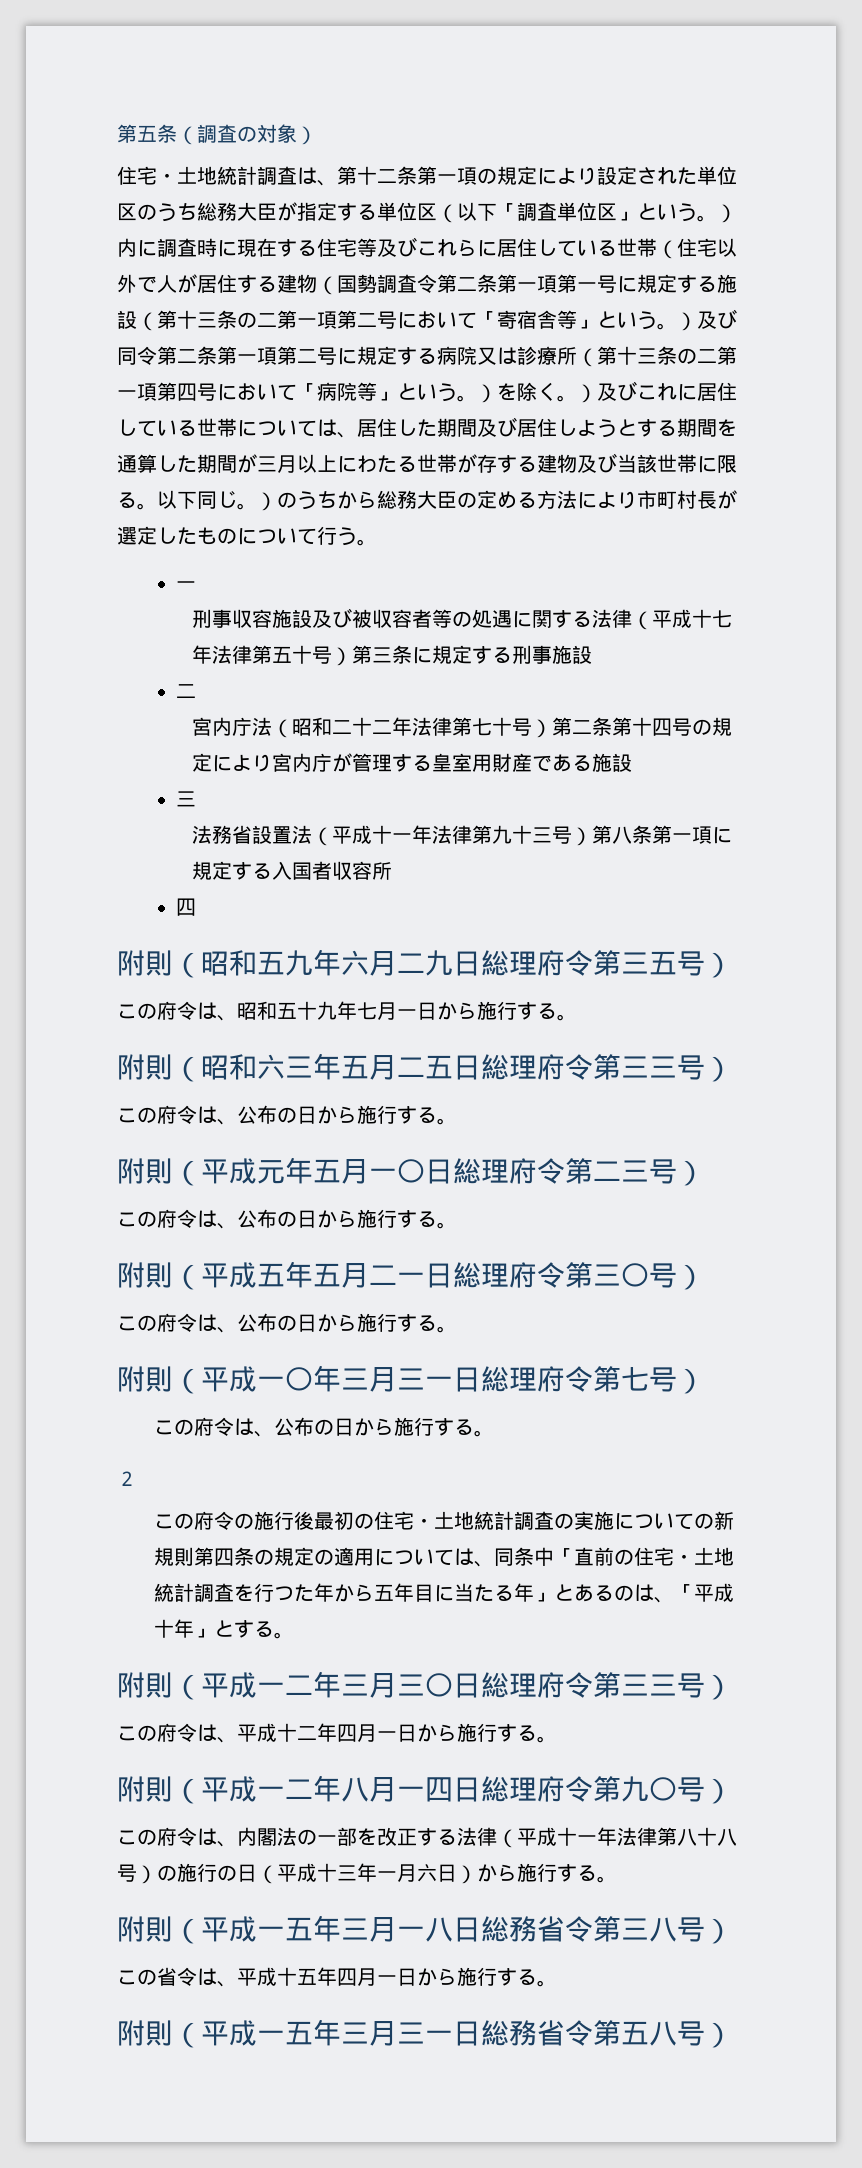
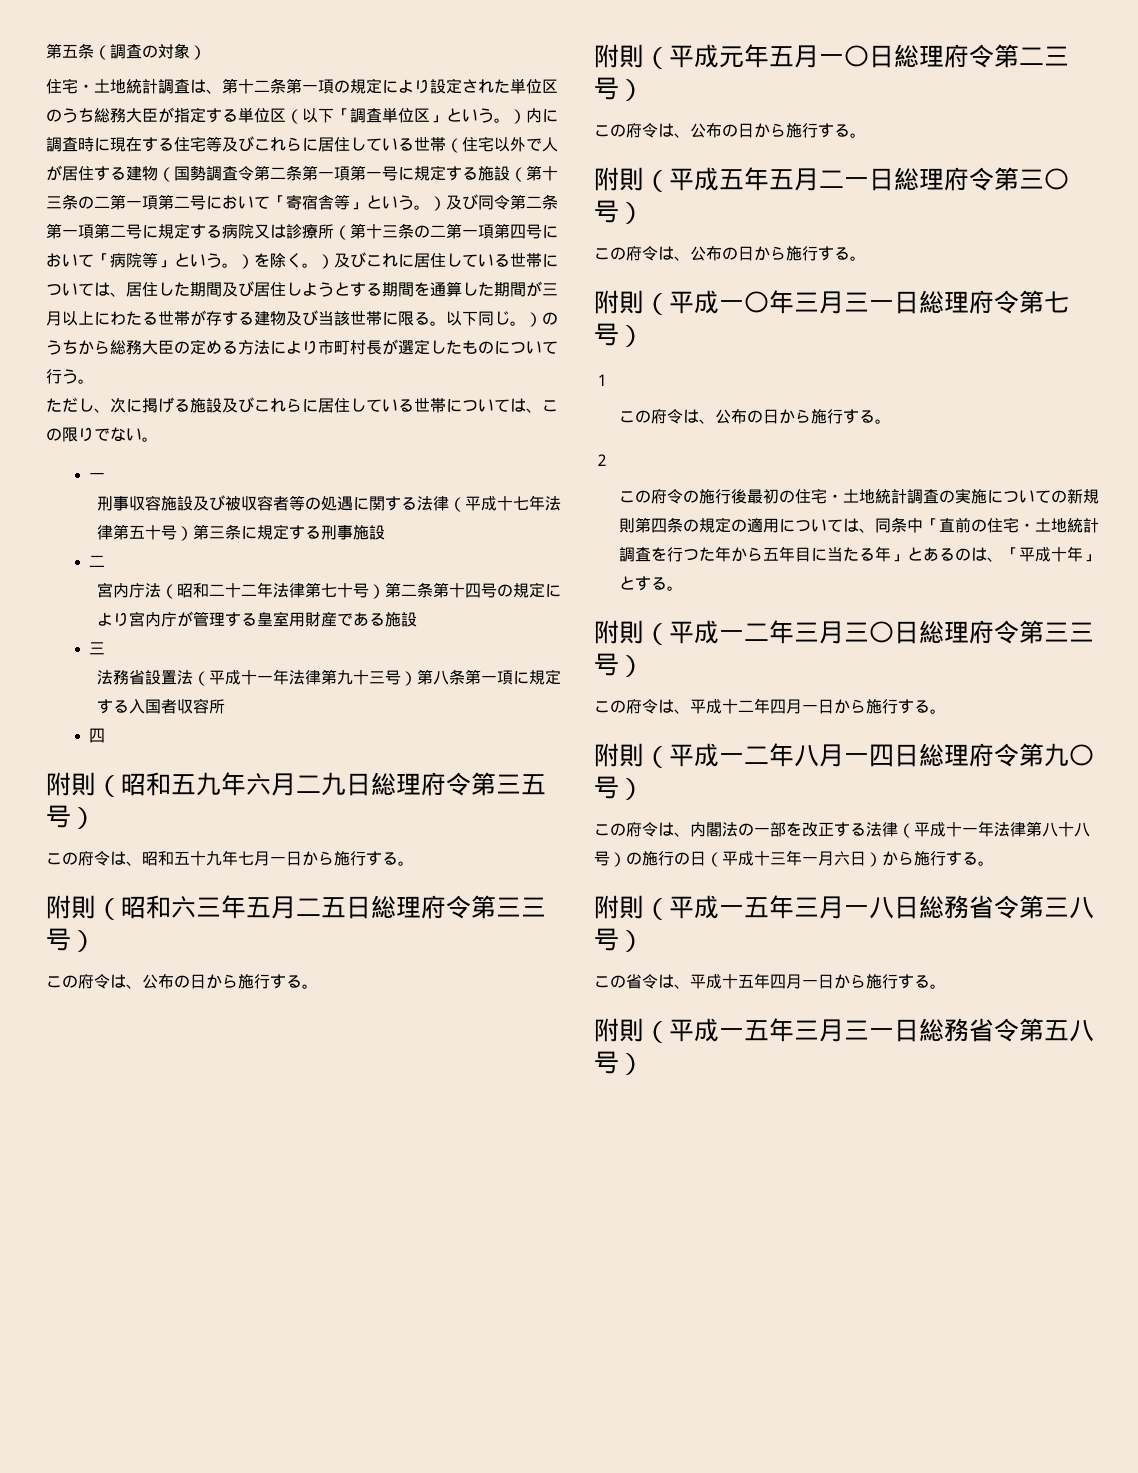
+ ただし、次に掲げる施設及びこれらに居住している世帯については、この限りでない。
+ １

